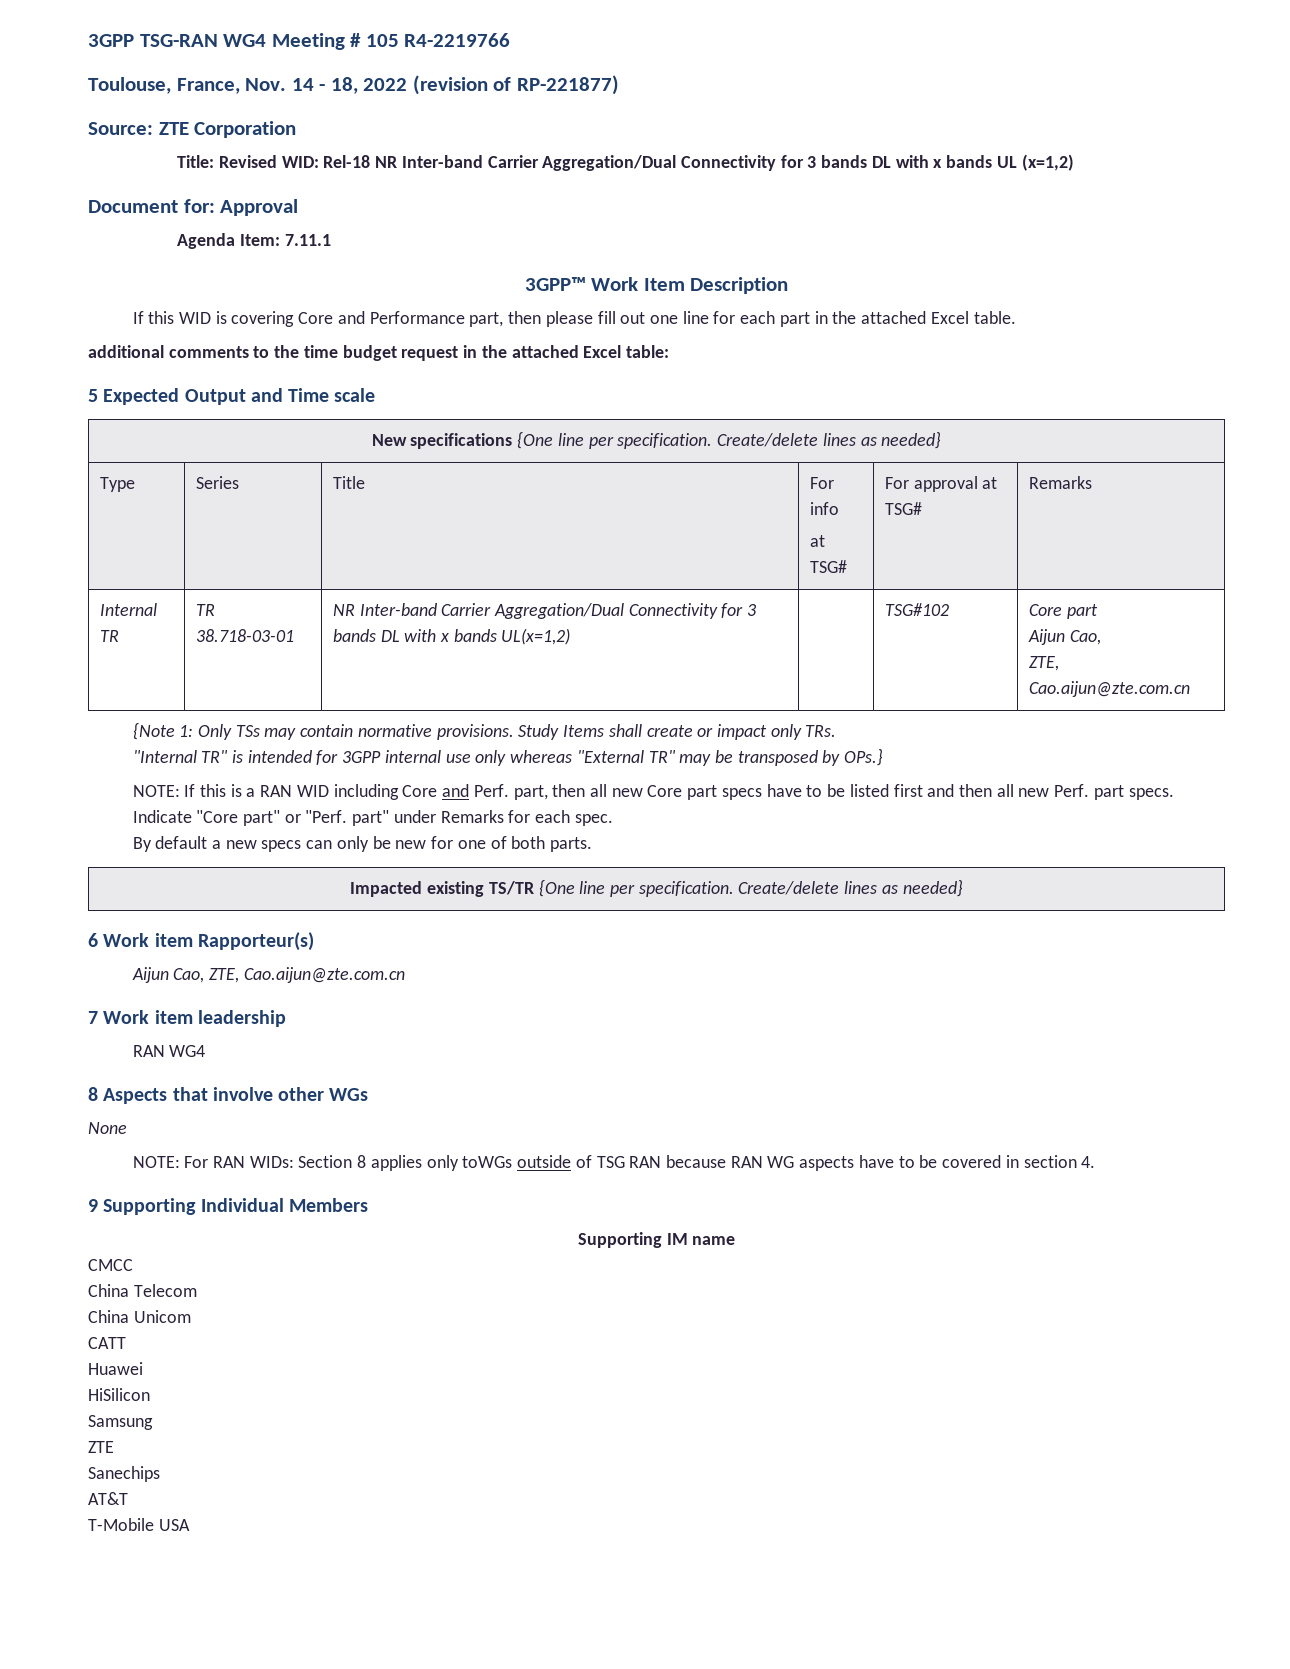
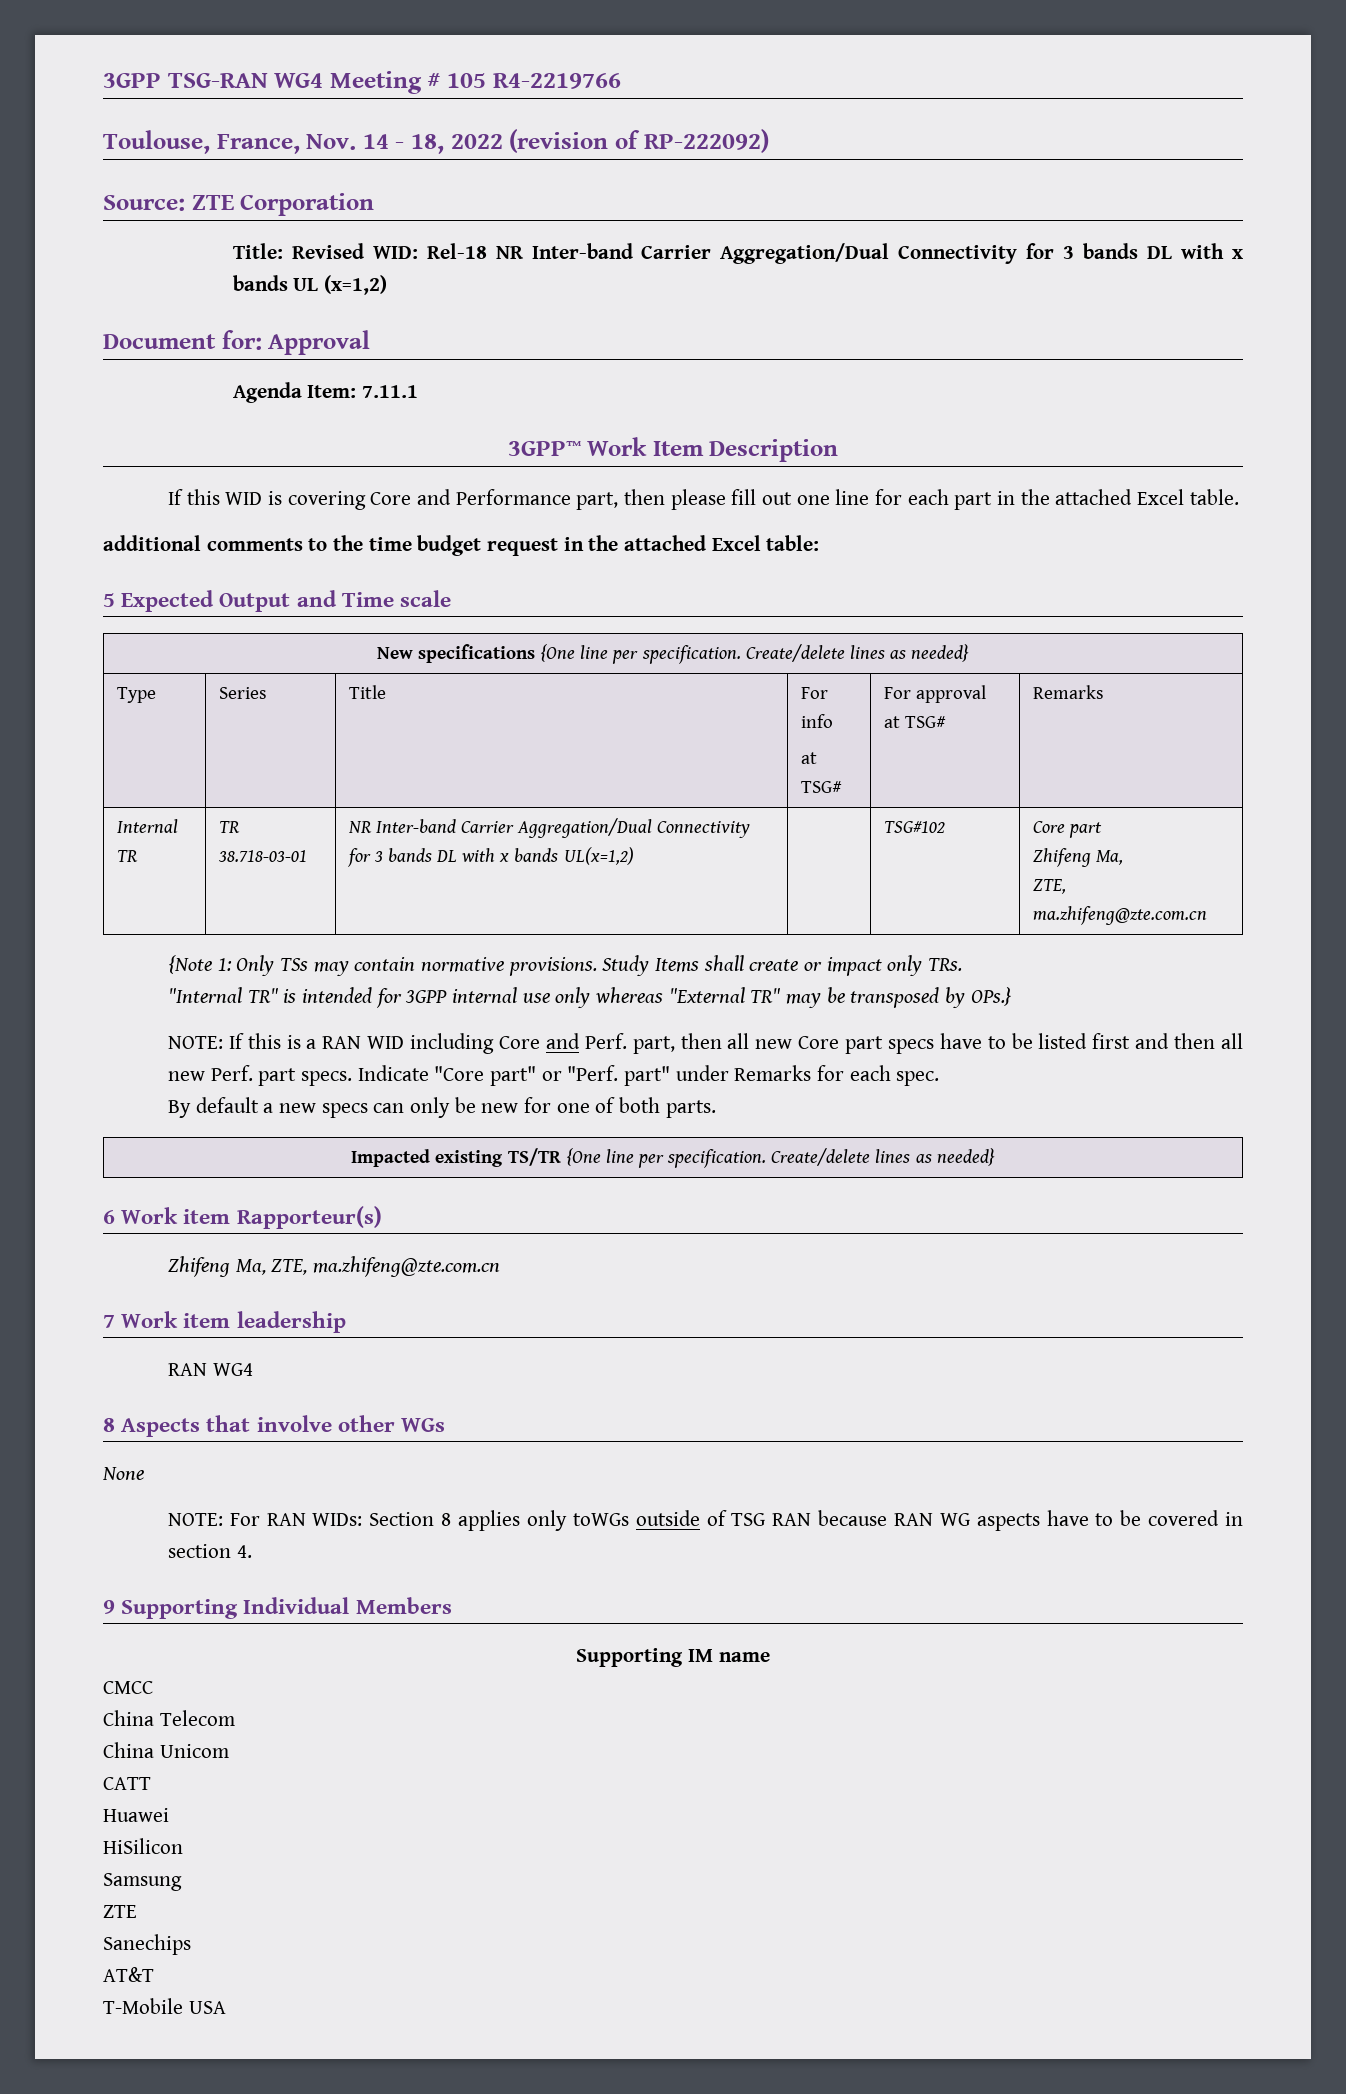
- Toulouse, France, Nov. 14 - 18, 2022 (revision of RP-221877)
+ Toulouse, France, Nov. 14 - 18, 2022 (revision of RP-222092)
  Internal TR | TR 38.718-03-01 | NR Inter-band Carrier Aggregation/Dual Connectivity for 3 bands DL with x bands UL(x=1,2) | | TSG#102 | Core part
- Aijun Cao,
- ZTE, Cao.aijun@zte.com.cn
+ Zhifeng Ma,
+ ZTE, ma.zhifeng@zte.com.cn
- Aijun Cao, ZTE, Cao.aijun@zte.com.cn
+ Zhifeng Ma, ZTE, ma.zhifeng@zte.com.cn

